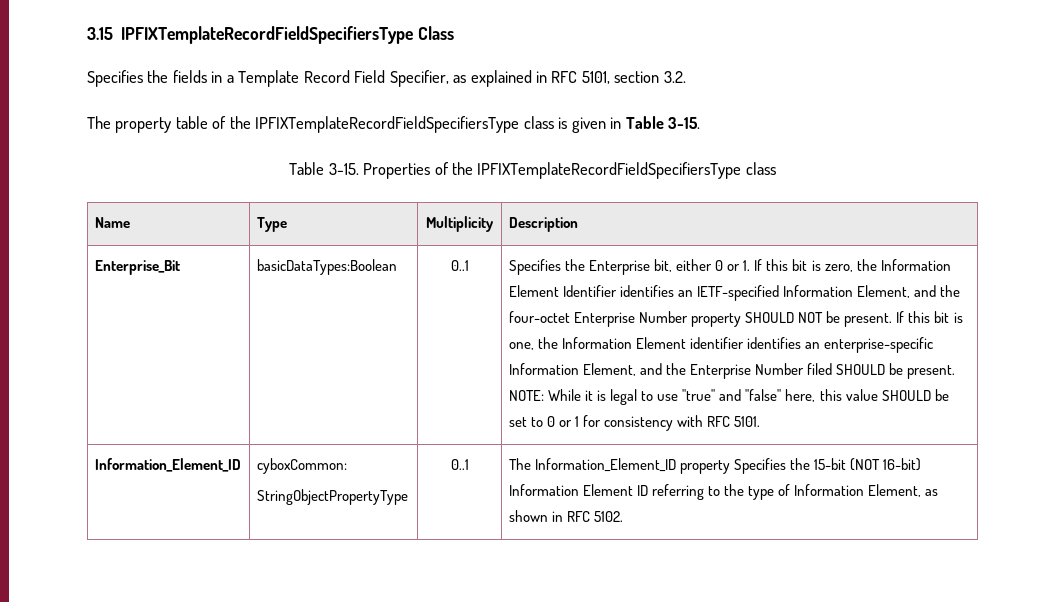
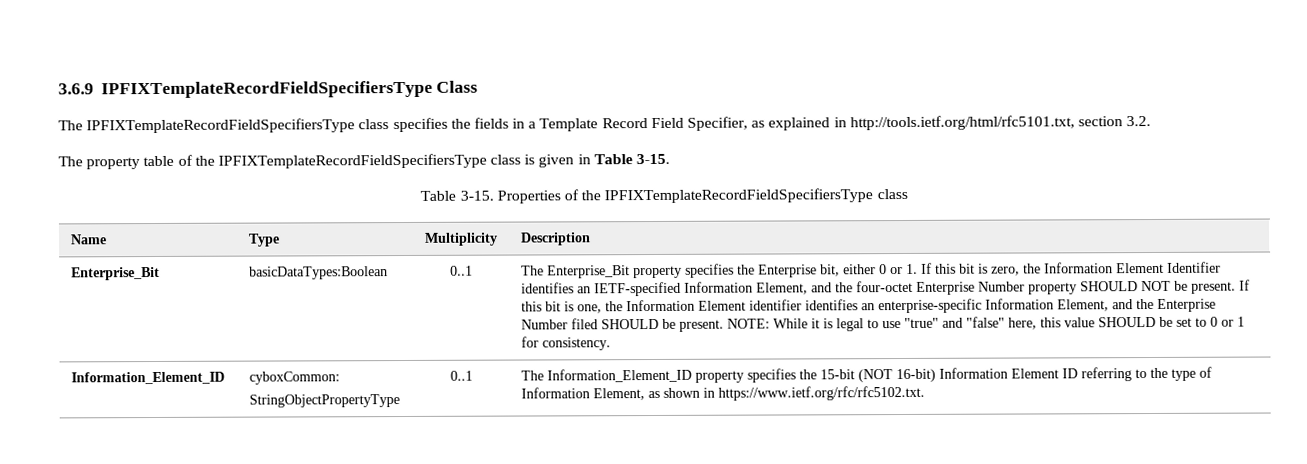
- 3.15 IPFIXTemplateRecordFieldSpecifiersType Class
+ 3.6.9 IPFIXTemplateRecordFieldSpecifiersType Class
- Specifies the fields in a Template Record Field Specifier, as explained in RFC 5101, section 3.2.
+ The IPFIXTemplateRecordFieldSpecifiersType class specifies the fields in a Template Record Field Specifier, as explained in http://tools.ietf.org/html/rfc5101.txt, section 3.2.
- Specifies the Enterprise bit, either 0 or 1. If this bit is zero, the Information Element Identifier identifies an IETF-specified Information Element, and the four-octet Enterprise Number property SHOULD NOT be present.
+ The Enterprise_Bit property specifies the Enterprise bit, either 0 or 1. If this bit is zero, the Information Element Identifier identifies an IETF-specified Information Element, and the four-octet Enterprise Number property SHOULD NOT be present.
- NOTE: While it is legal to use "true" and "false" here, this value SHOULD be set to 0 or 1 for consistency with RFC 5101.
+ NOTE: While it is legal to use "true" and "false" here, this value SHOULD be set to 0 or 1 for consistency.
  Information_Element_ID | cyboxCommon:
- StringObjectPropertyType | 0..1 | The Information_Element_ID property Specifies the 15-bit (NOT 16-bit) Information Element ID referring to the type of Information Element, as shown in RFC 5102.
+ StringObjectPropertyType | 0..1 | The Information_Element_ID property specifies the 15-bit (NOT 16-bit) Information Element ID referring to the type of Information Element, as shown in https://www.ietf.org/rfc/rfc5102.txt.

